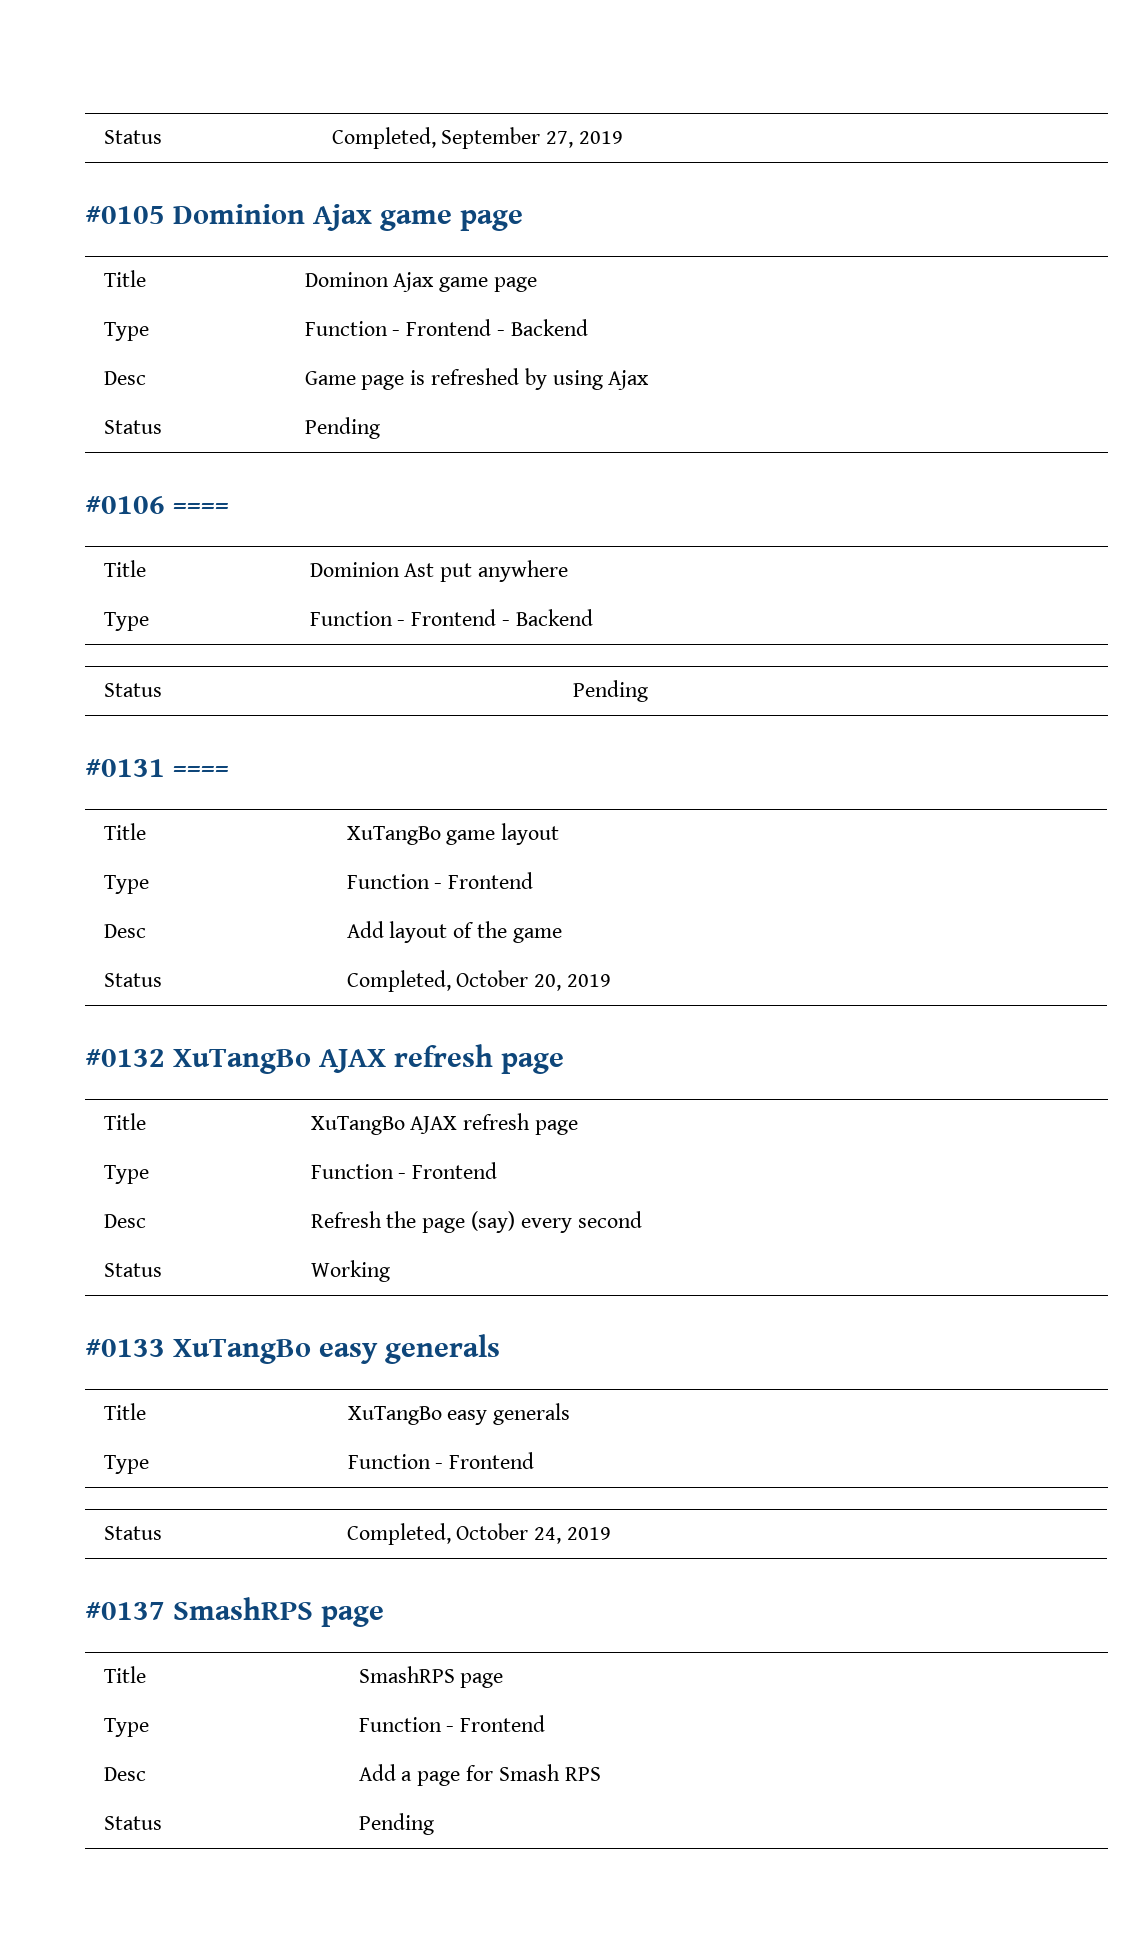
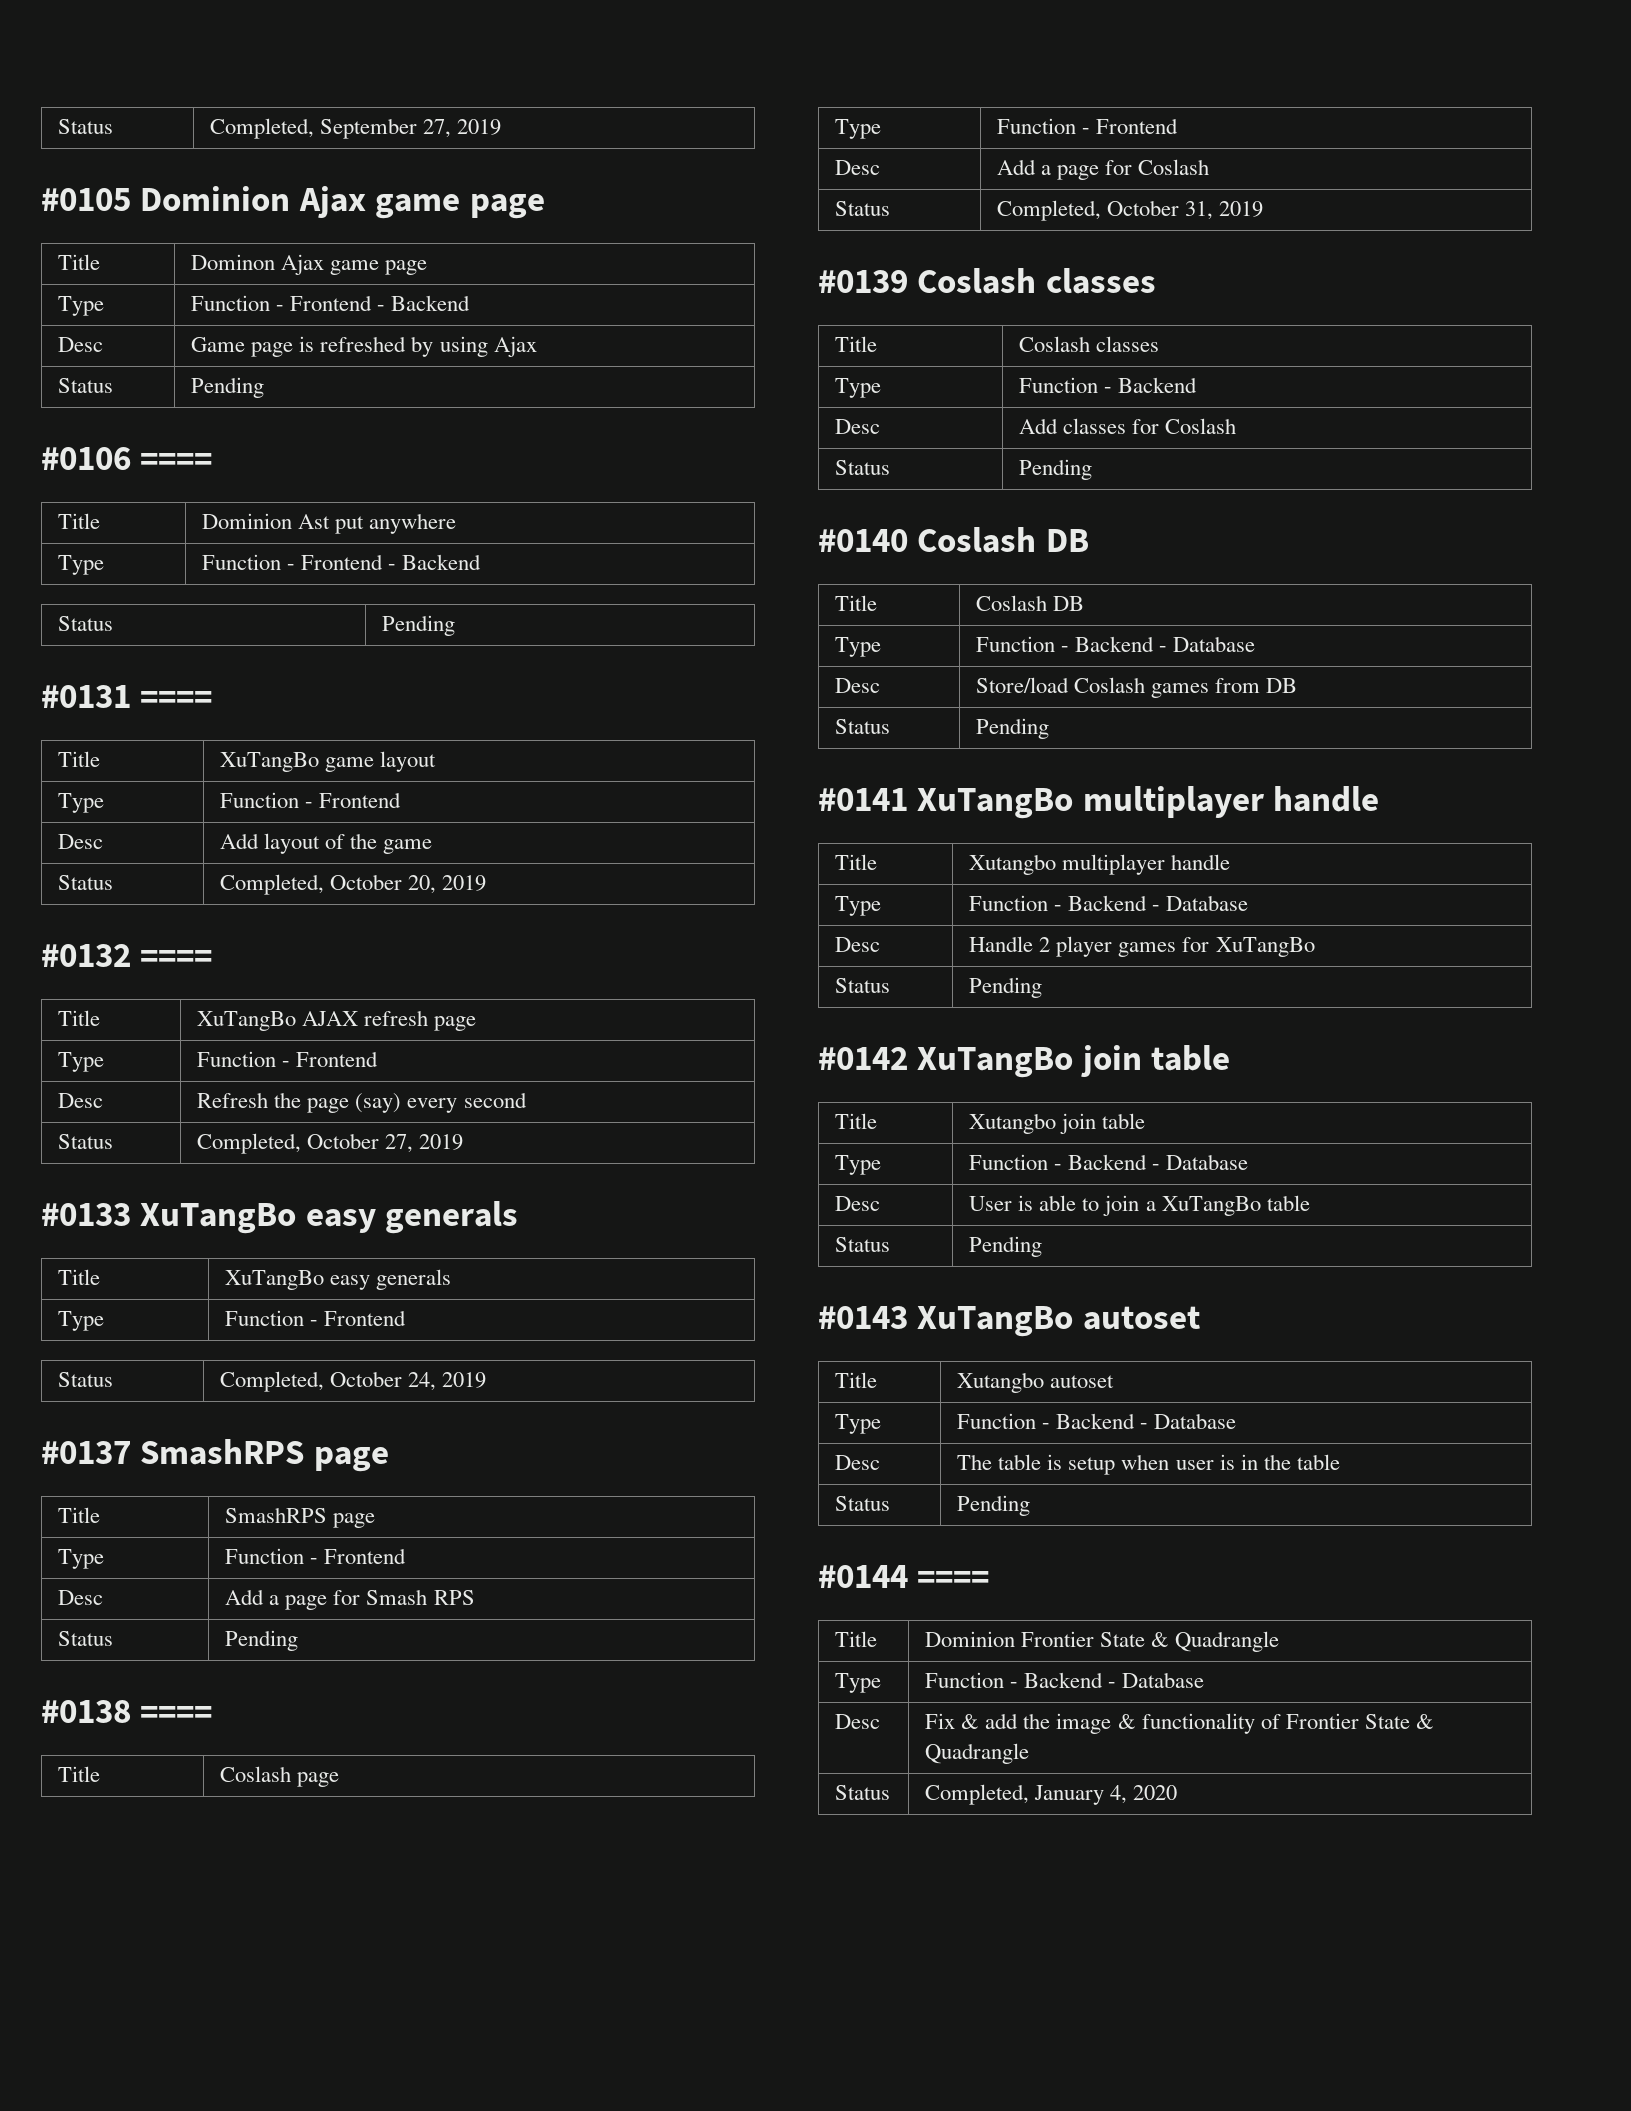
- #0132 XuTangBo AJAX refresh page
+ #0132 ====
- Status | Working
+ Status | Completed, October 27, 2019
+ #0138 ====
+ Title | Coslash page
+ Type | Function - Frontend
+ Desc | Add a page for Coslash
+ Status | Completed, October 31, 2019
+ #0139 Coslash classes
+ Title | Coslash classes
+ Type | Function - Backend
+ Desc | Add classes for Coslash
+ Status | Pending
+ #0140 Coslash DB
+ Title | Coslash DB
+ Type | Function - Backend - Database
+ Desc | Store/load Coslash games from DB
+ Status | Pending
+ #0141 XuTangBo multiplayer handle
+ Title | Xutangbo multiplayer handle
+ Type | Function - Backend - Database
+ Desc | Handle 2 player games for XuTangBo
+ Status | Pending
+ #0142 XuTangBo join table
+ Title | Xutangbo join table
+ Type | Function - Backend - Database
+ Desc | User is able to join a XuTangBo table
+ Status | Pending
+ #0143 XuTangBo autoset
+ Title | Xutangbo autoset
+ Type | Function - Backend - Database
+ Desc | The table is setup when user is in the table
+ Status | Pending
+ #0144 ====
+ Title | Dominion Frontier State & Quadrangle
+ Type | Function - Backend - Database
+ Desc | Fix & add the image & functionality of Frontier State & Quadrangle
+ Status | Completed, January 4, 2020

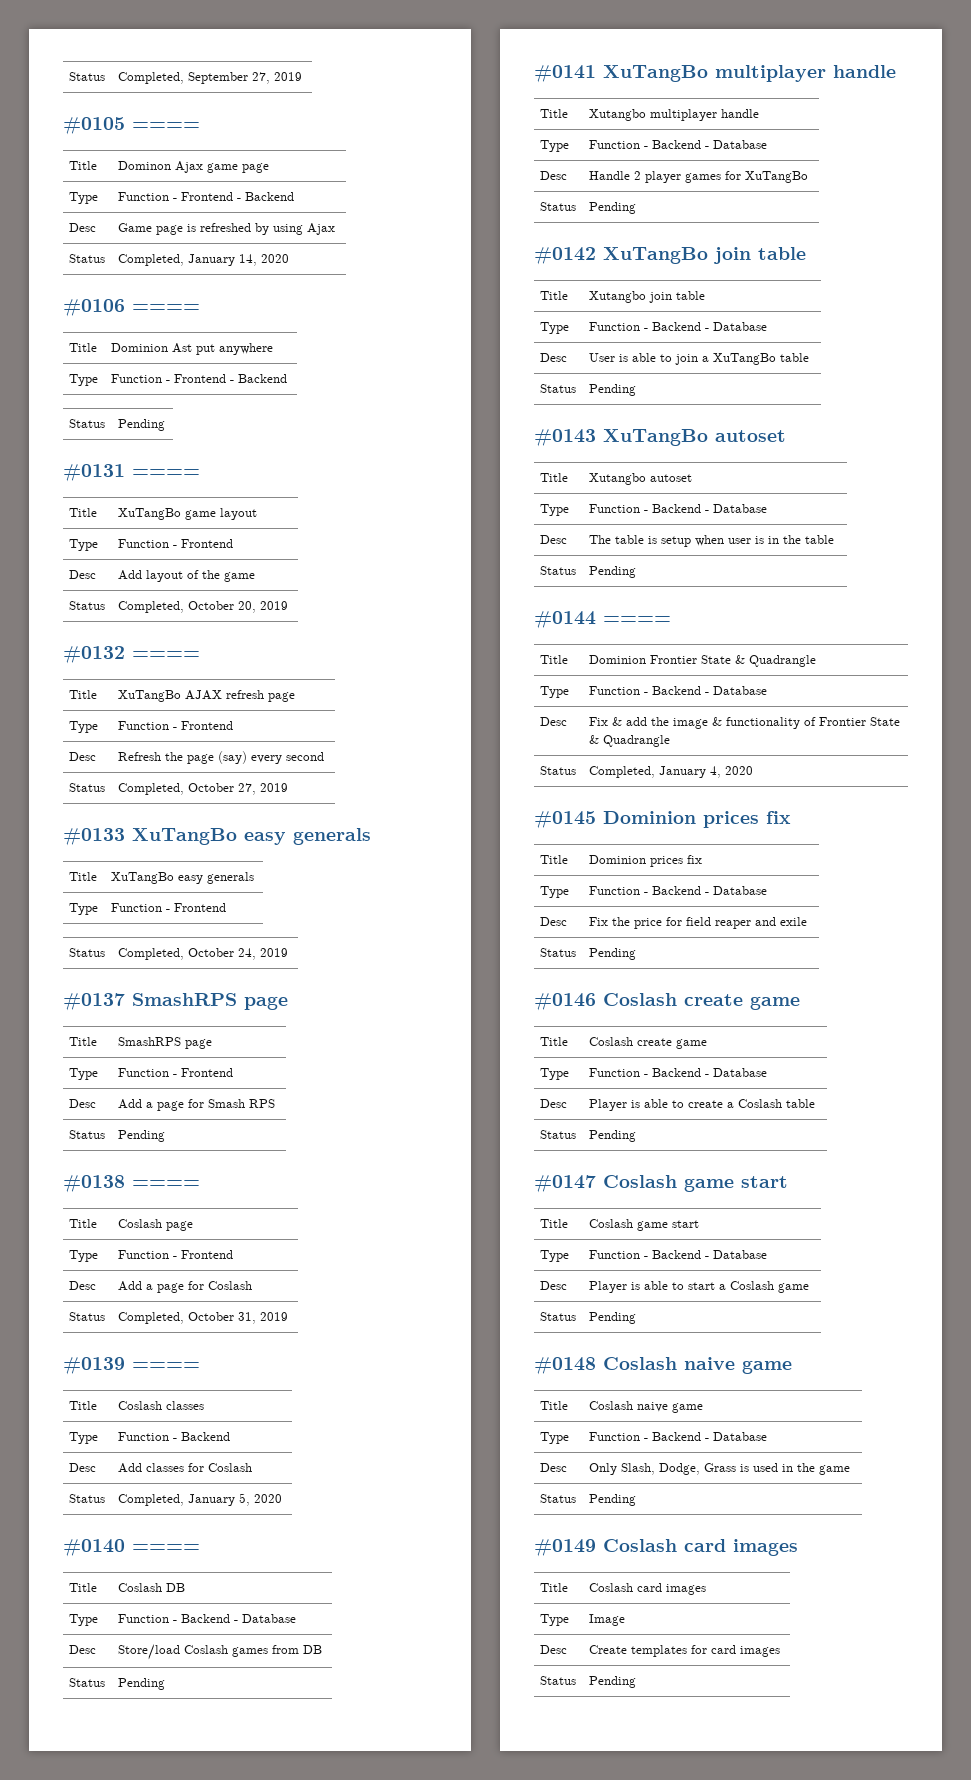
- #0105 Dominion Ajax game page
+ #0105 ====
  Desc | Game page is refreshed by using Ajax
- Status | Pending
+ Status | Completed, January 14, 2020
- #0139 Coslash classes
+ #0139 ====
  Desc | Add classes for Coslash
- Status | Pending
+ Status | Completed, January 5, 2020
- #0140 Coslash DB
+ #0140 ====
+ #0145 Dominion prices fix
+ Title | Dominion prices fix
+ Type | Function - Backend - Database
+ Desc | Fix the price for field reaper and exile
+ Status | Pending
+ #0146 Coslash create game
+ Title | Coslash create game
+ Type | Function - Backend - Database
+ Desc | Player is able to create a Coslash table
+ Status | Pending
+ #0147 Coslash game start
+ Title | Coslash game start
+ Type | Function - Backend - Database
+ Desc | Player is able to start a Coslash game
+ Status | Pending
+ #0148 Coslash naive game
+ Title | Coslash naive game
+ Type | Function - Backend - Database
+ Desc | Only Slash, Dodge, Grass is used in the game
+ Status | Pending
+ #0149 Coslash card images
+ Title | Coslash card images
+ Type | Image
+ Desc | Create templates for card images
+ Status | Pending

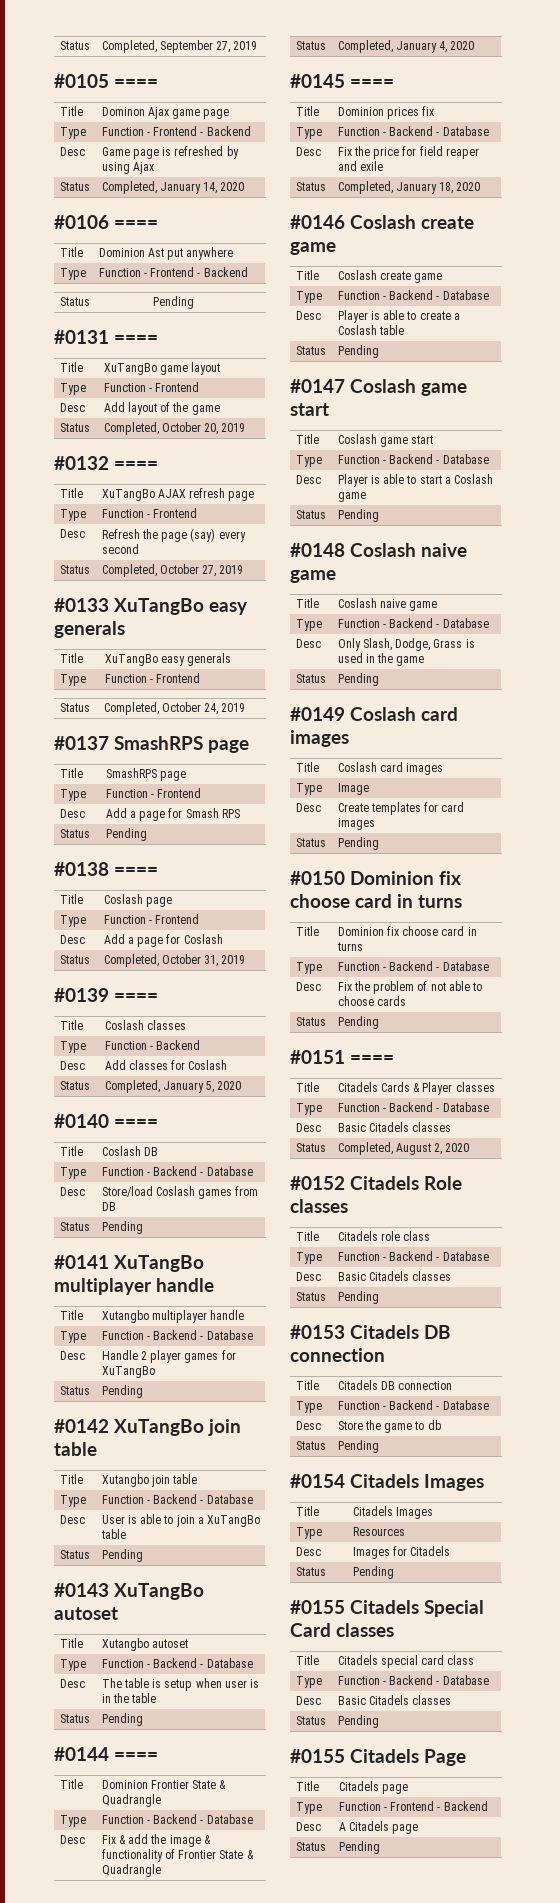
- #0145 Dominion prices fix
+ #0145 ====
  Desc | Fix the price for field reaper and exile
- Status | Pending
+ Status | Completed, January 18, 2020
+ #0150 Dominion fix choose card in turns
+ Title | Dominion fix choose card in turns
+ Type | Function - Backend - Database
+ Desc | Fix the problem of not able to choose cards
+ Status | Pending
+ #0151 ====
+ Title | Citadels Cards & Player classes
+ Type | Function - Backend - Database
+ Desc | Basic Citadels classes
+ Status | Completed, August 2, 2020
+ #0152 Citadels Role classes
+ Title | Citadels role class
+ Type | Function - Backend - Database
+ Desc | Basic Citadels classes
+ Status | Pending
+ #0153 Citadels DB connection
+ Title | Citadels DB connection
+ Type | Function - Backend - Database
+ Desc | Store the game to db
+ Status | Pending
+ #0154 Citadels Images
+ Title | Citadels Images
+ Type | Resources
+ Desc | Images for Citadels
+ Status | Pending
+ #0155 Citadels Special Card classes
+ Title | Citadels special card class
+ Type | Function - Backend - Database
+ Desc | Basic Citadels classes
+ Status | Pending
+ #0155 Citadels Page
+ Title | Citadels page
+ Type | Function - Frontend - Backend
+ Desc | A Citadels page
+ Status | Pending

